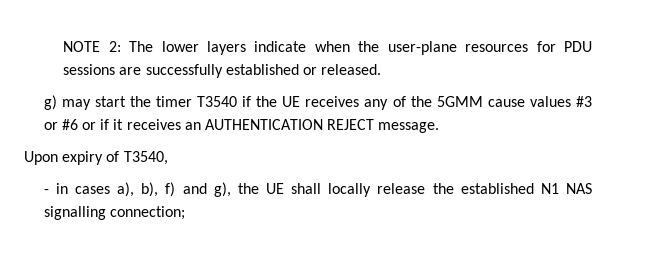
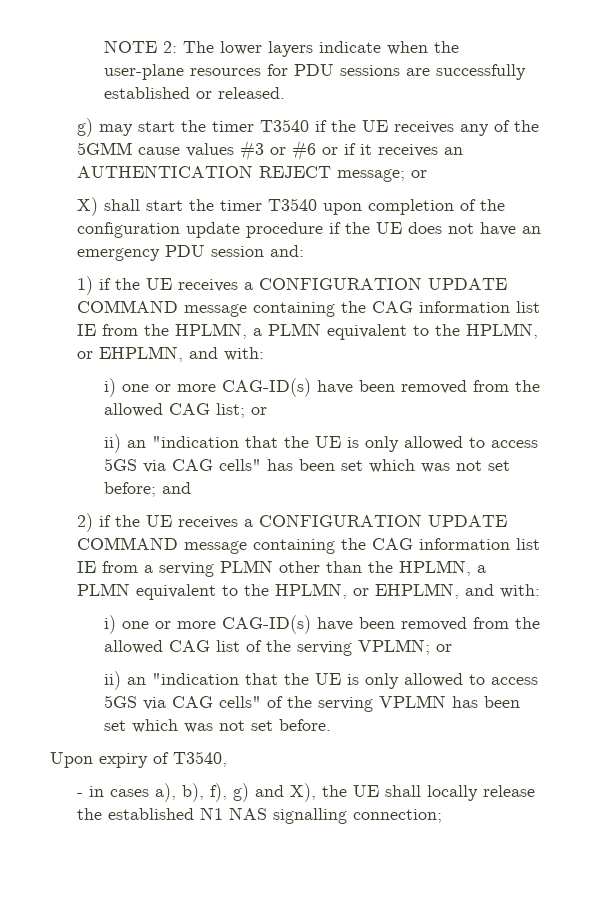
- g) may start the timer T3540 if the UE receives any of the 5GMM cause values #3 or #6 or if it receives an AUTHENTICATION REJECT message.
+ g) may start the timer T3540 if the UE receives any of the 5GMM cause values #3 or #6 or if it receives an AUTHENTICATION REJECT message; or
+ X) shall start the timer T3540 upon completion of the configuration update procedure if the UE does not have an emergency PDU session and:
+ 1) if the UE receives a CONFIGURATION UPDATE COMMAND message containing the CAG information list IE from the HPLMN, a PLMN equivalent to the HPLMN, or EHPLMN, and with:
+ i) one or more CAG-ID(s) have been removed from the allowed CAG list; or
+ ii) an "indication that the UE is only allowed to access 5GS via CAG cells" has been set which was not set before; and
+ 2) if the UE receives a CONFIGURATION UPDATE COMMAND message containing the CAG information list IE from a serving PLMN other than the HPLMN, a PLMN equivalent to the HPLMN, or EHPLMN, and with:
+ i) one or more CAG-ID(s) have been removed from the allowed CAG list of the serving VPLMN; or
+ ii) an "indication that the UE is only allowed to access 5GS via CAG cells" of the serving VPLMN has been set which was not set before.
- - in cases a), b), f) and g), the UE shall locally release the established N1 NAS signalling connection;
+ - in cases a), b), f), g) and X), the UE shall locally release the established N1 NAS signalling connection;

